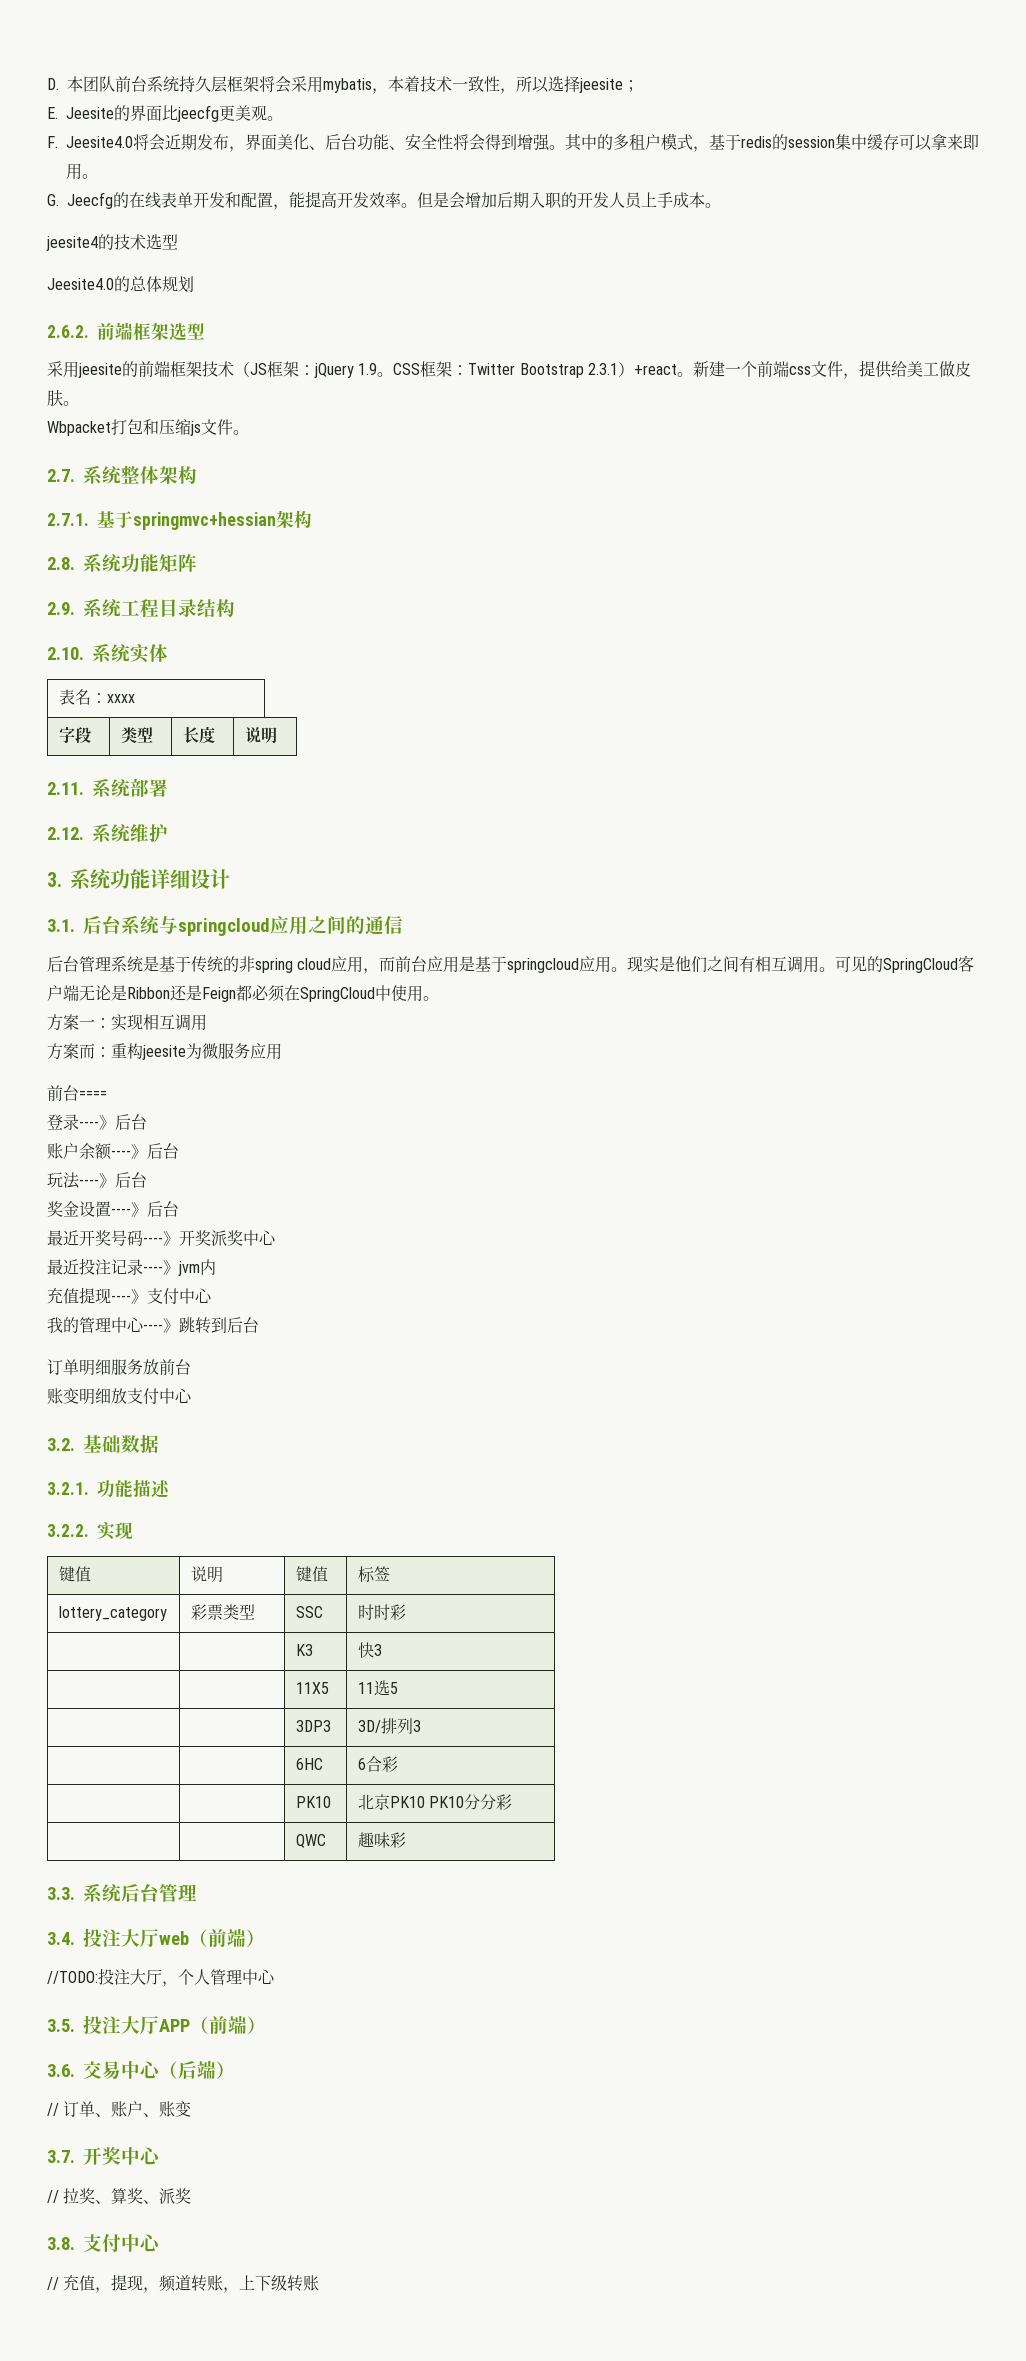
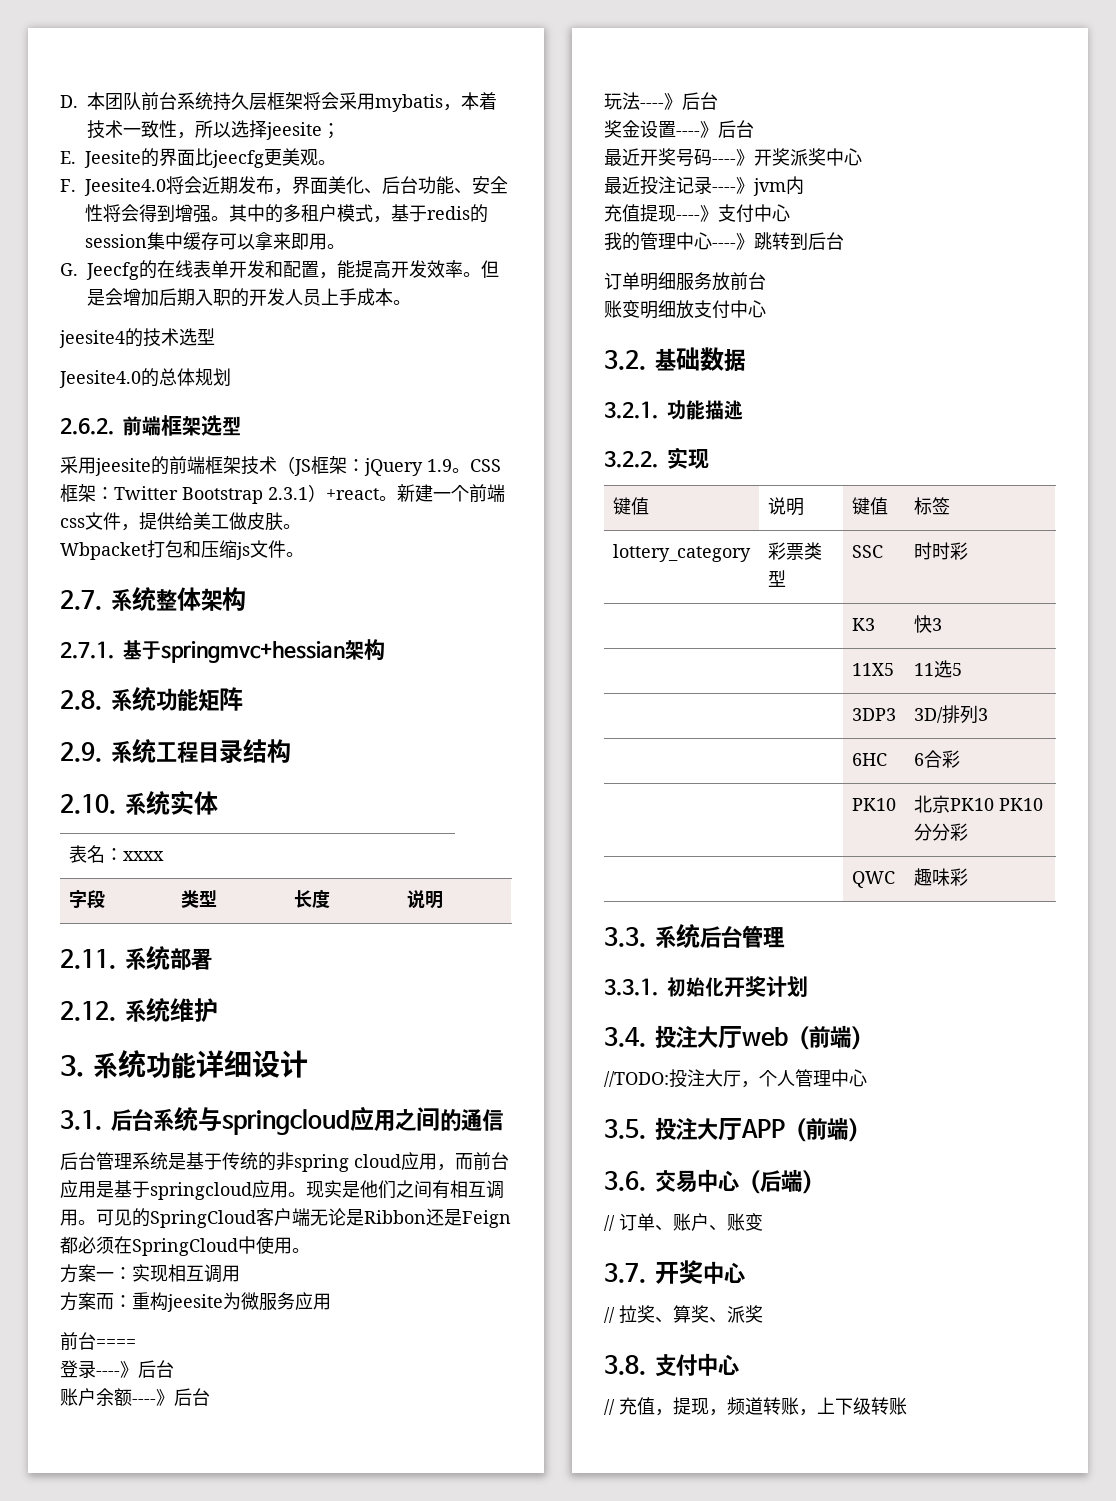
+ 3.3.1.初始化开奖计划

